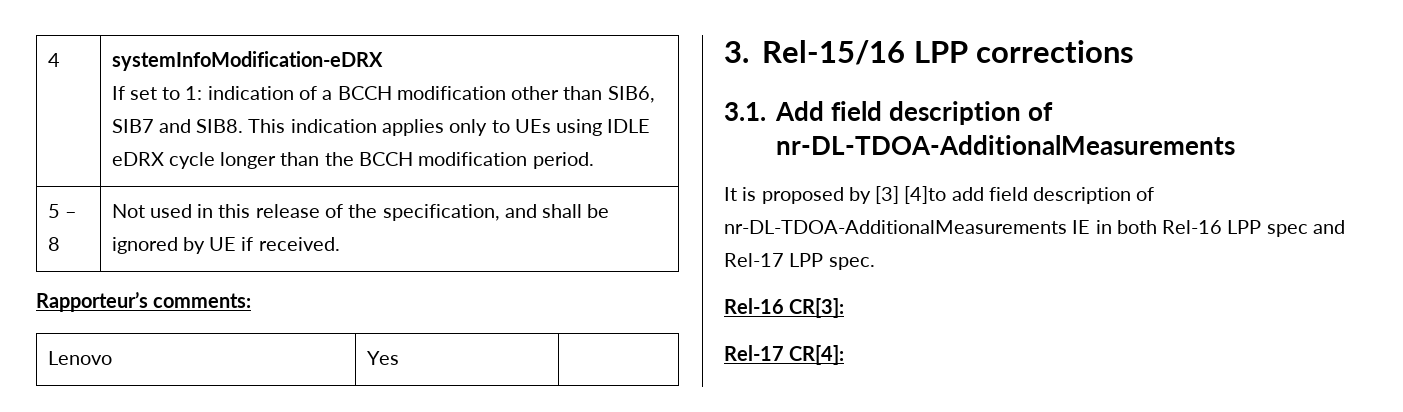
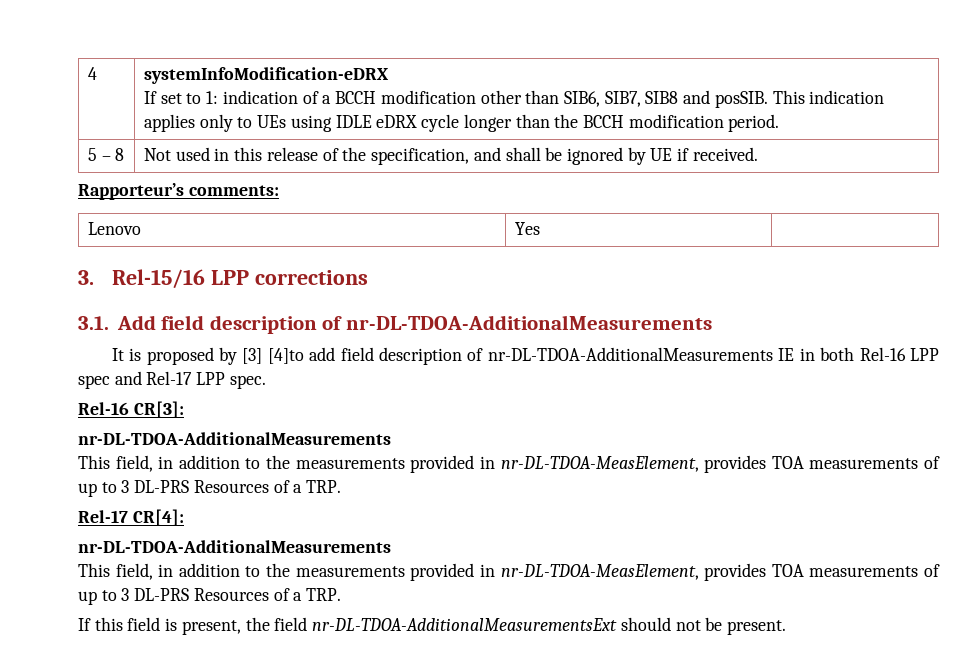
  4 | systemInfoModification-eDRX
- If set to 1: indication of a BCCH modification other than SIB6, SIB7 and SIB8. This indication applies only to UEs using IDLE eDRX cycle longer than the BCCH modification period.
+ If set to 1: indication of a BCCH modification other than SIB6, SIB7, SIB8 and posSIB. This indication applies only to UEs using IDLE eDRX cycle longer than the BCCH modification period.
  Rel-16 CR[3]:
+ nr-DL-TDOA-AdditionalMeasurements
+ This field, in addition to the measurements provided in nr-DL-TDOA-MeasElement, provides TOA measurements of up to 3 DL-PRS Resources of a TRP.
  Rel-17 CR[4]:
+ nr-DL-TDOA-AdditionalMeasurements
+ This field, in addition to the measurements provided in nr-DL-TDOA-MeasElement, provides TOA measurements of up to 3 DL-PRS Resources of a TRP.
+ If this field is present, the field nr-DL-TDOA-AdditionalMeasurementsExt should not be present.

